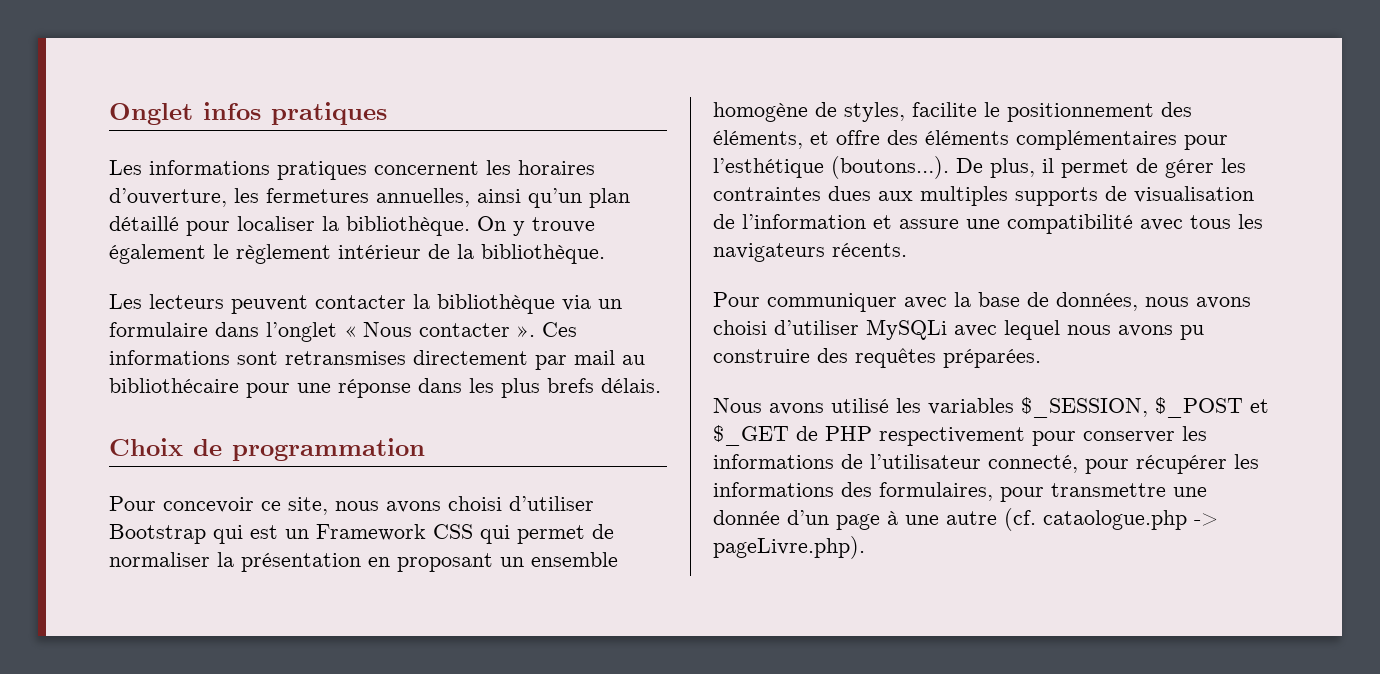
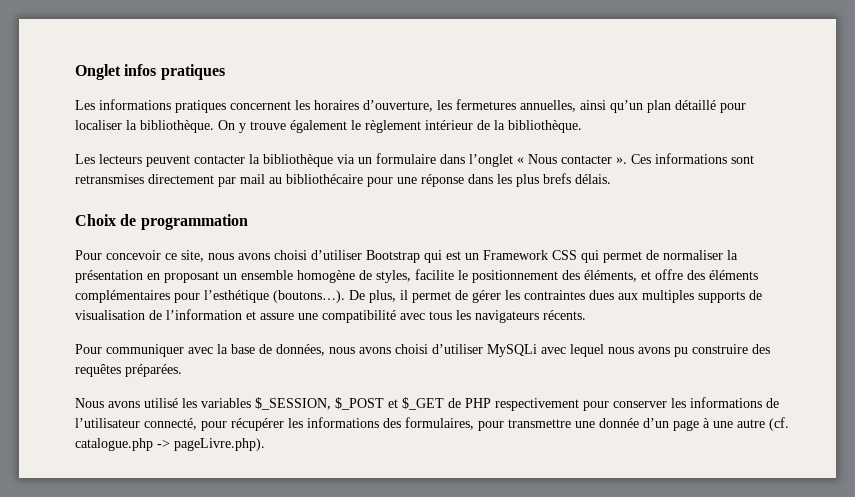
- Nous avons utilisé les variables $_SESSION, $_POST et $_GET de PHP respectivement pour conserver les informations de l’utilisateur connecté, pour récupérer les informations des formulaires, pour transmettre une donnée d’un page à une autre (cf. cataologue.php -> pageLivre.php).
+ Nous avons utilisé les variables $_SESSION, $_POST et $_GET de PHP respectivement pour conserver les informations de l’utilisateur connecté, pour récupérer les informations des formulaires, pour transmettre une donnée d’un page à une autre (cf. catalogue.php -> pageLivre.php).

